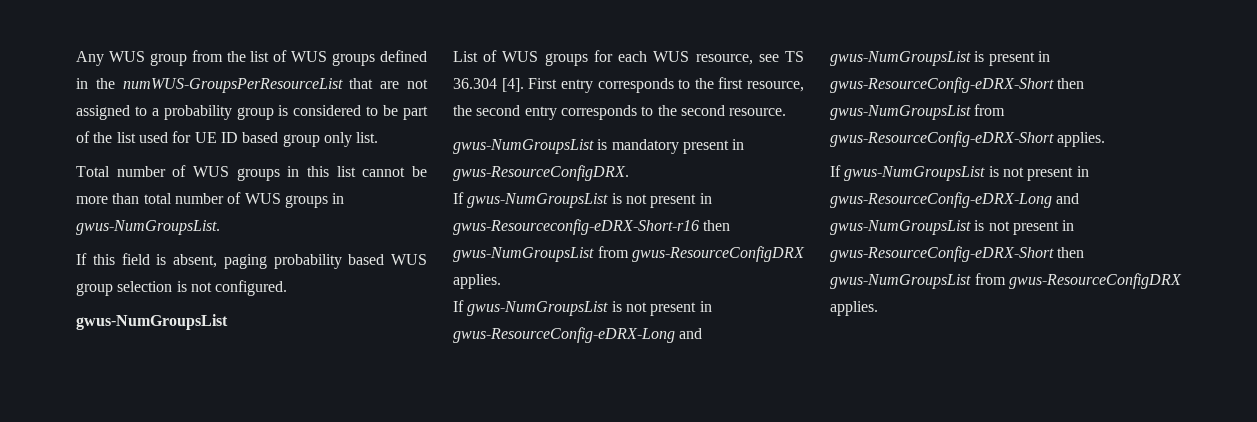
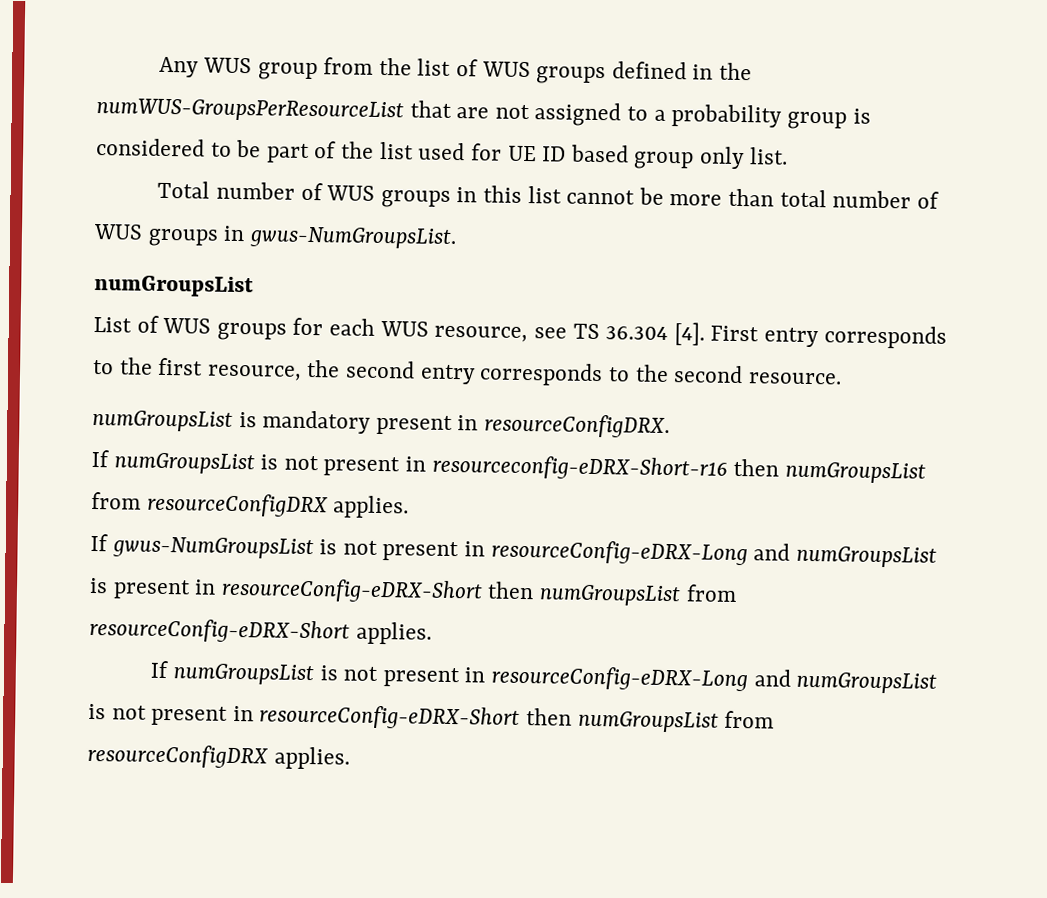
  Total number of WUS groups in this list cannot be more than total number of WUS groups in gwus-NumGroupsList.
- If this field is absent, paging probability based WUS group selection is not configured.
- gwus-NumGroupsList
+ numGroupsList
- gwus-NumGroupsList is mandatory present in gwus-ResourceConfigDRX.
- If gwus-NumGroupsList is not present in gwus-Resourceconfig-eDRX-Short-r16 then gwus-NumGroupsList from gwus-ResourceConfigDRX applies.
- If gwus-NumGroupsList is not present in gwus-ResourceConfig-eDRX-Long and gwus-NumGroupsList is present in gwus-ResourceConfig-eDRX-Short then gwus-NumGroupsList from gwus-ResourceConfig-eDRX-Short applies.
- If gwus-NumGroupsList is not present in gwus-ResourceConfig-eDRX-Long and gwus-NumGroupsList is not present in gwus-ResourceConfig-eDRX-Short then gwus-NumGroupsList from gwus-ResourceConfigDRX applies.
+ numGroupsList is mandatory present in resourceConfigDRX.
+ If numGroupsList is not present in resourceconfig-eDRX-Short-r16 then numGroupsList from resourceConfigDRX applies.
+ If gwus-NumGroupsList is not present in resourceConfig-eDRX-Long and numGroupsList is present in resourceConfig-eDRX-Short then numGroupsList from resourceConfig-eDRX-Short applies.
+ If numGroupsList is not present in resourceConfig-eDRX-Long and numGroupsList is not present in resourceConfig-eDRX-Short then numGroupsList from resourceConfigDRX applies.

